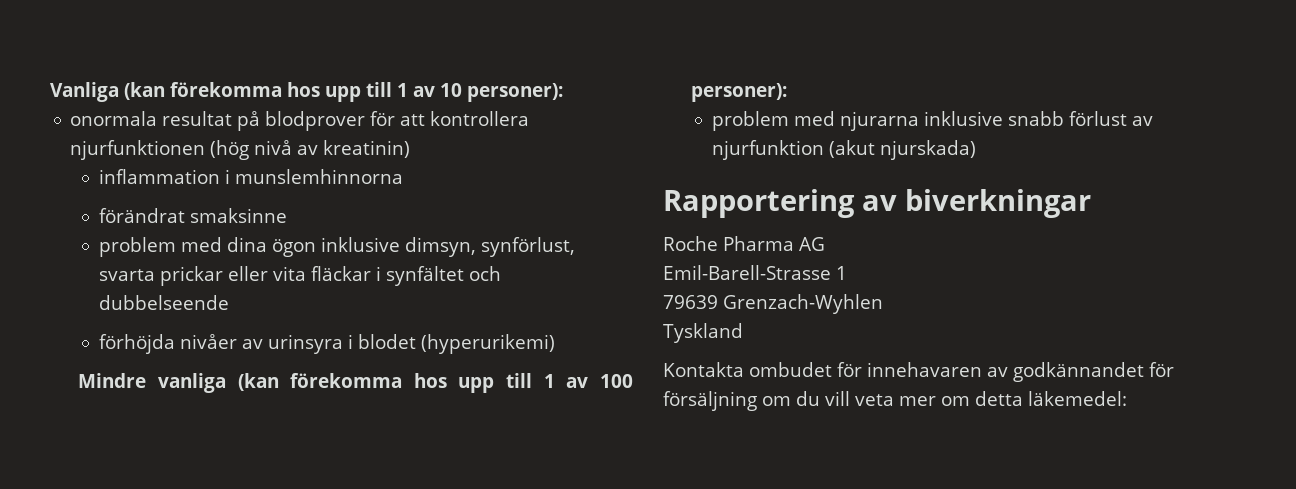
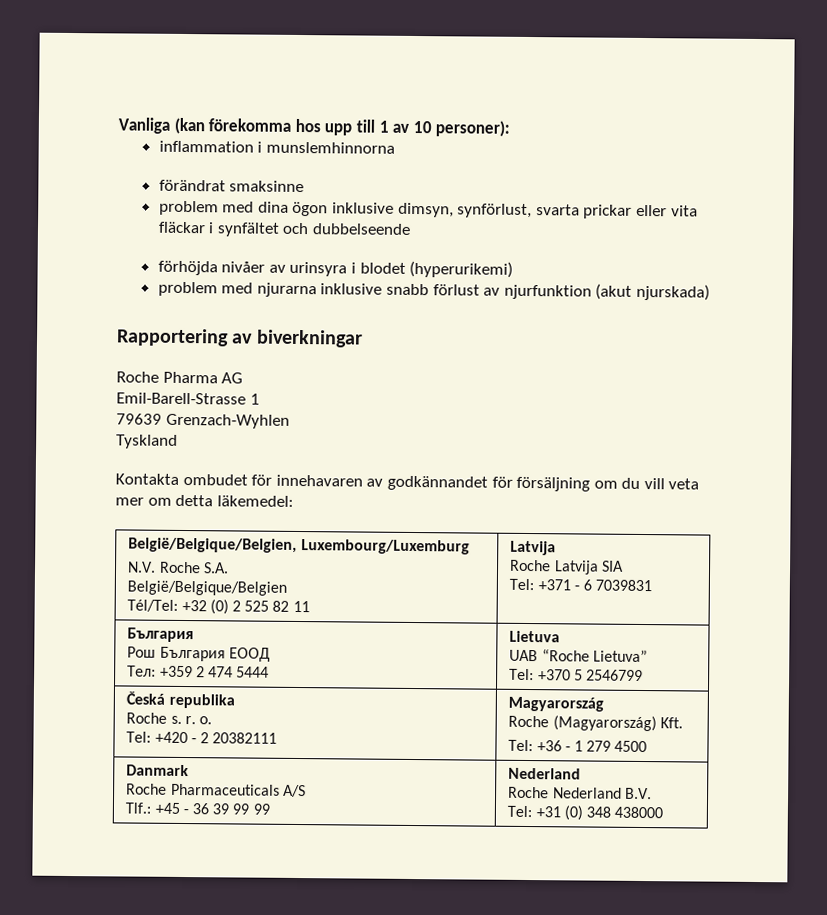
- onormala resultat på blodprover för att kontrollera njurfunktionen (hög nivå av kreatinin)
- Mindre vanliga (kan förekomma hos upp till 1 av 100 personer):
+ België/Belgique/Belgien, Luxembourg/Luxemburg
+ N.V. Roche S.A.
+ België/Belgique/Belgien
+ Tél/Tel: +32 (0) 2 525 82 11 | Latvija
+ Roche Latvija SIA
+ Tel: +371 - 6 7039831
+ България
+ Рош България ЕООД
+ Тел: +359 2 474 5444 | Lietuva
+ UAB “Roche Lietuva”
+ Tel: +370 5 2546799
+ Česká republika
+ Roche s. r. o.
+ Tel: +420 - 2 20382111 | Magyarország
+ Roche (Magyarország) Kft.
+ Tel: +36 - 1 279 4500
+ Danmark
+ Roche Pharmaceuticals A/S
+ Tlf.: +45 - 36 39 99 99 | Nederland
+ Roche Nederland B.V.
+ Tel: +31 (0) 348 438000

